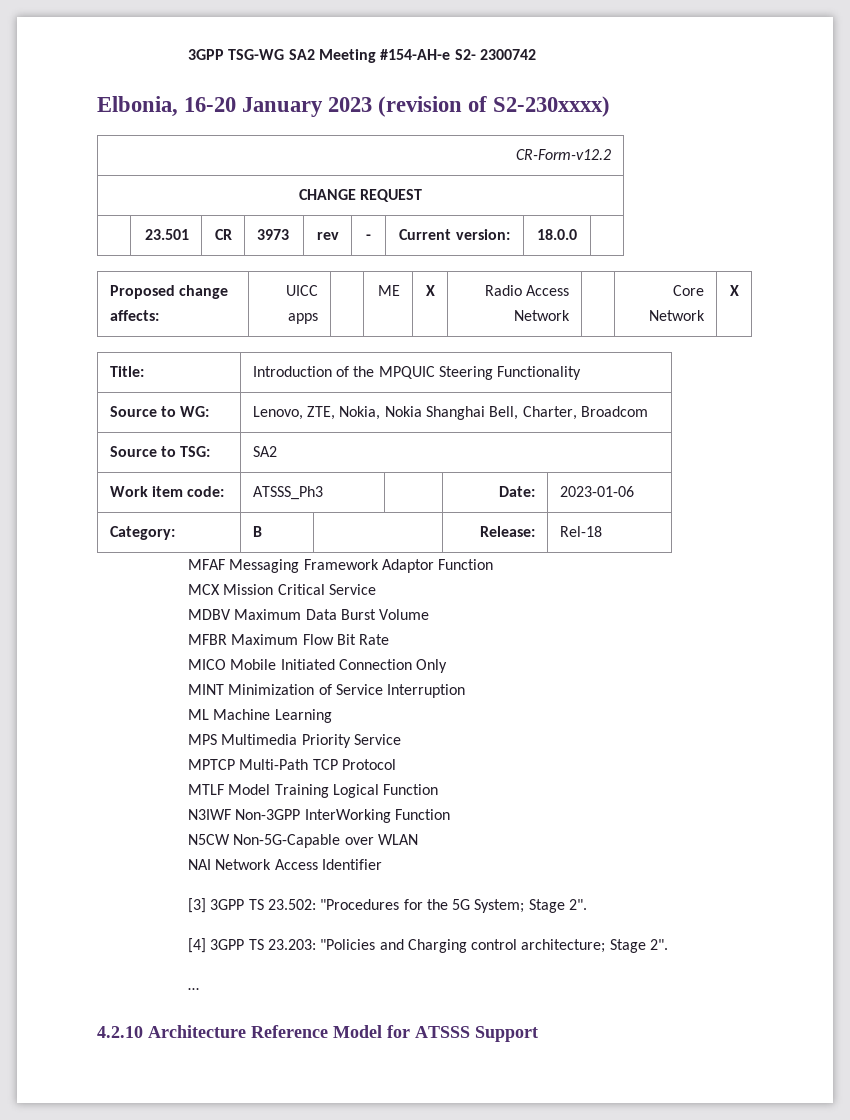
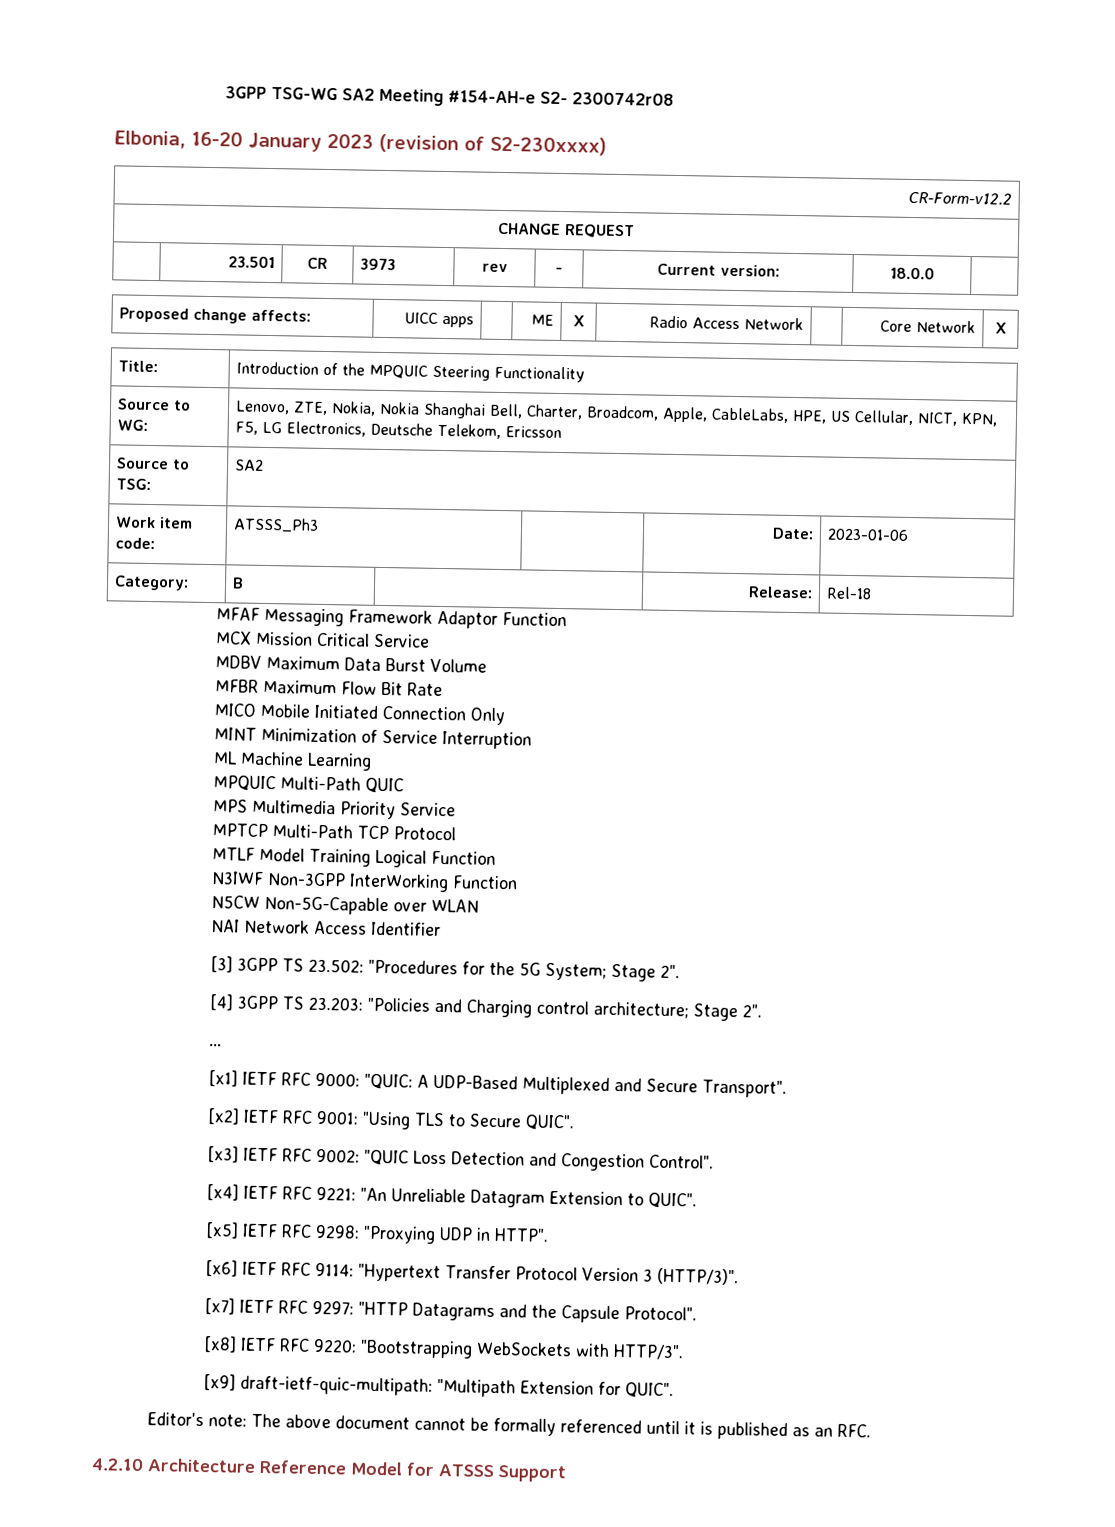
- 3GPP TSG-WG SA2 Meeting #154-AH-e S2- 2300742
+ 3GPP TSG-WG SA2 Meeting #154-AH-e S2- 2300742r08
- Source to WG: | Lenovo, ZTE, Nokia, Nokia Shanghai Bell, Charter, Broadcom
+ Source to WG: | Lenovo, ZTE, Nokia, Nokia Shanghai Bell, Charter, Broadcom, Apple, CableLabs, HPE, US Cellular, NICT, KPN, F5, LG Electronics, Deutsche Telekom, Ericsson
+ MPQUIC Multi-Path QUIC
+ [x1] IETF RFC 9000: "QUIC: A UDP-Based Multiplexed and Secure Transport".
+ [x2] IETF RFC 9001: "Using TLS to Secure QUIC".
+ [x3] IETF RFC 9002: "QUIC Loss Detection and Congestion Control".
+ [x4] IETF RFC 9221: "An Unreliable Datagram Extension to QUIC".
+ [x5] IETF RFC 9298: "Proxying UDP in HTTP".
+ [x6] IETF RFC 9114: "Hypertext Transfer Protocol Version 3 (HTTP/3)".
+ [x7] IETF RFC 9297: "HTTP Datagrams and the Capsule Protocol".
+ [x8] IETF RFC 9220: "Bootstrapping WebSockets with HTTP/3".
+ [x9] draft-ietf-quic-multipath: "Multipath Extension for QUIC".
+ Editor's note: The above document cannot be formally referenced until it is published as an RFC.

